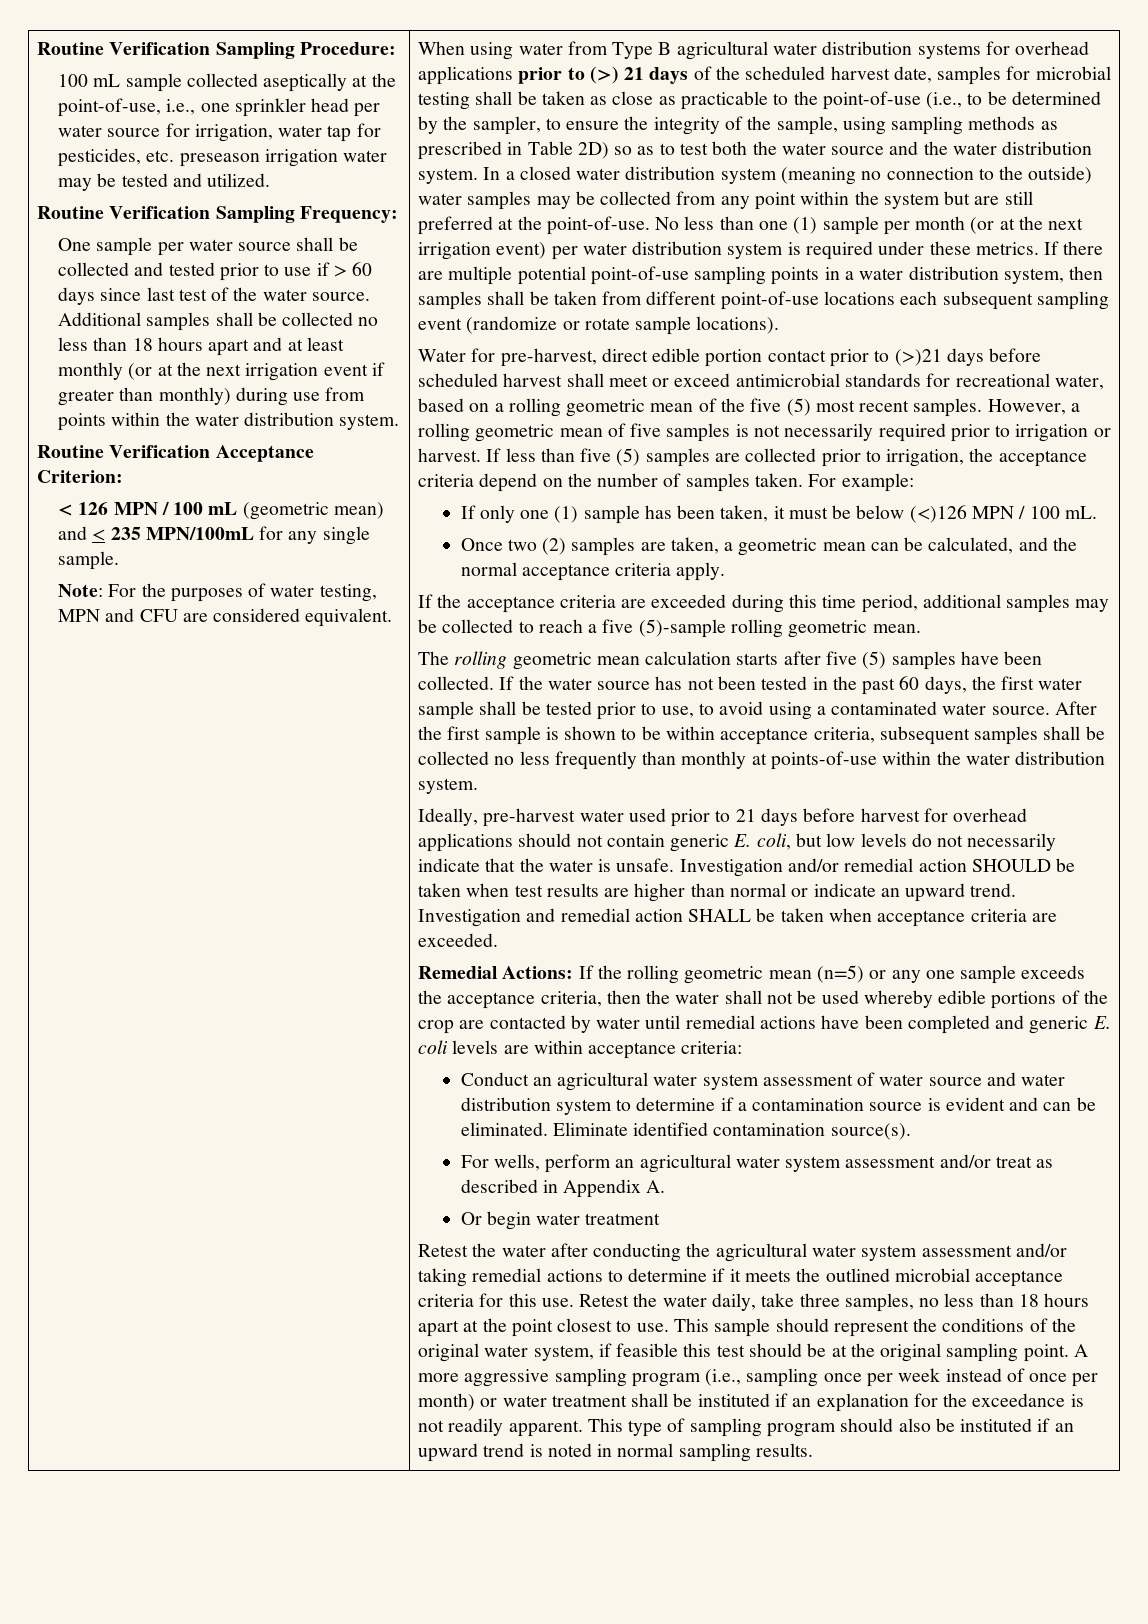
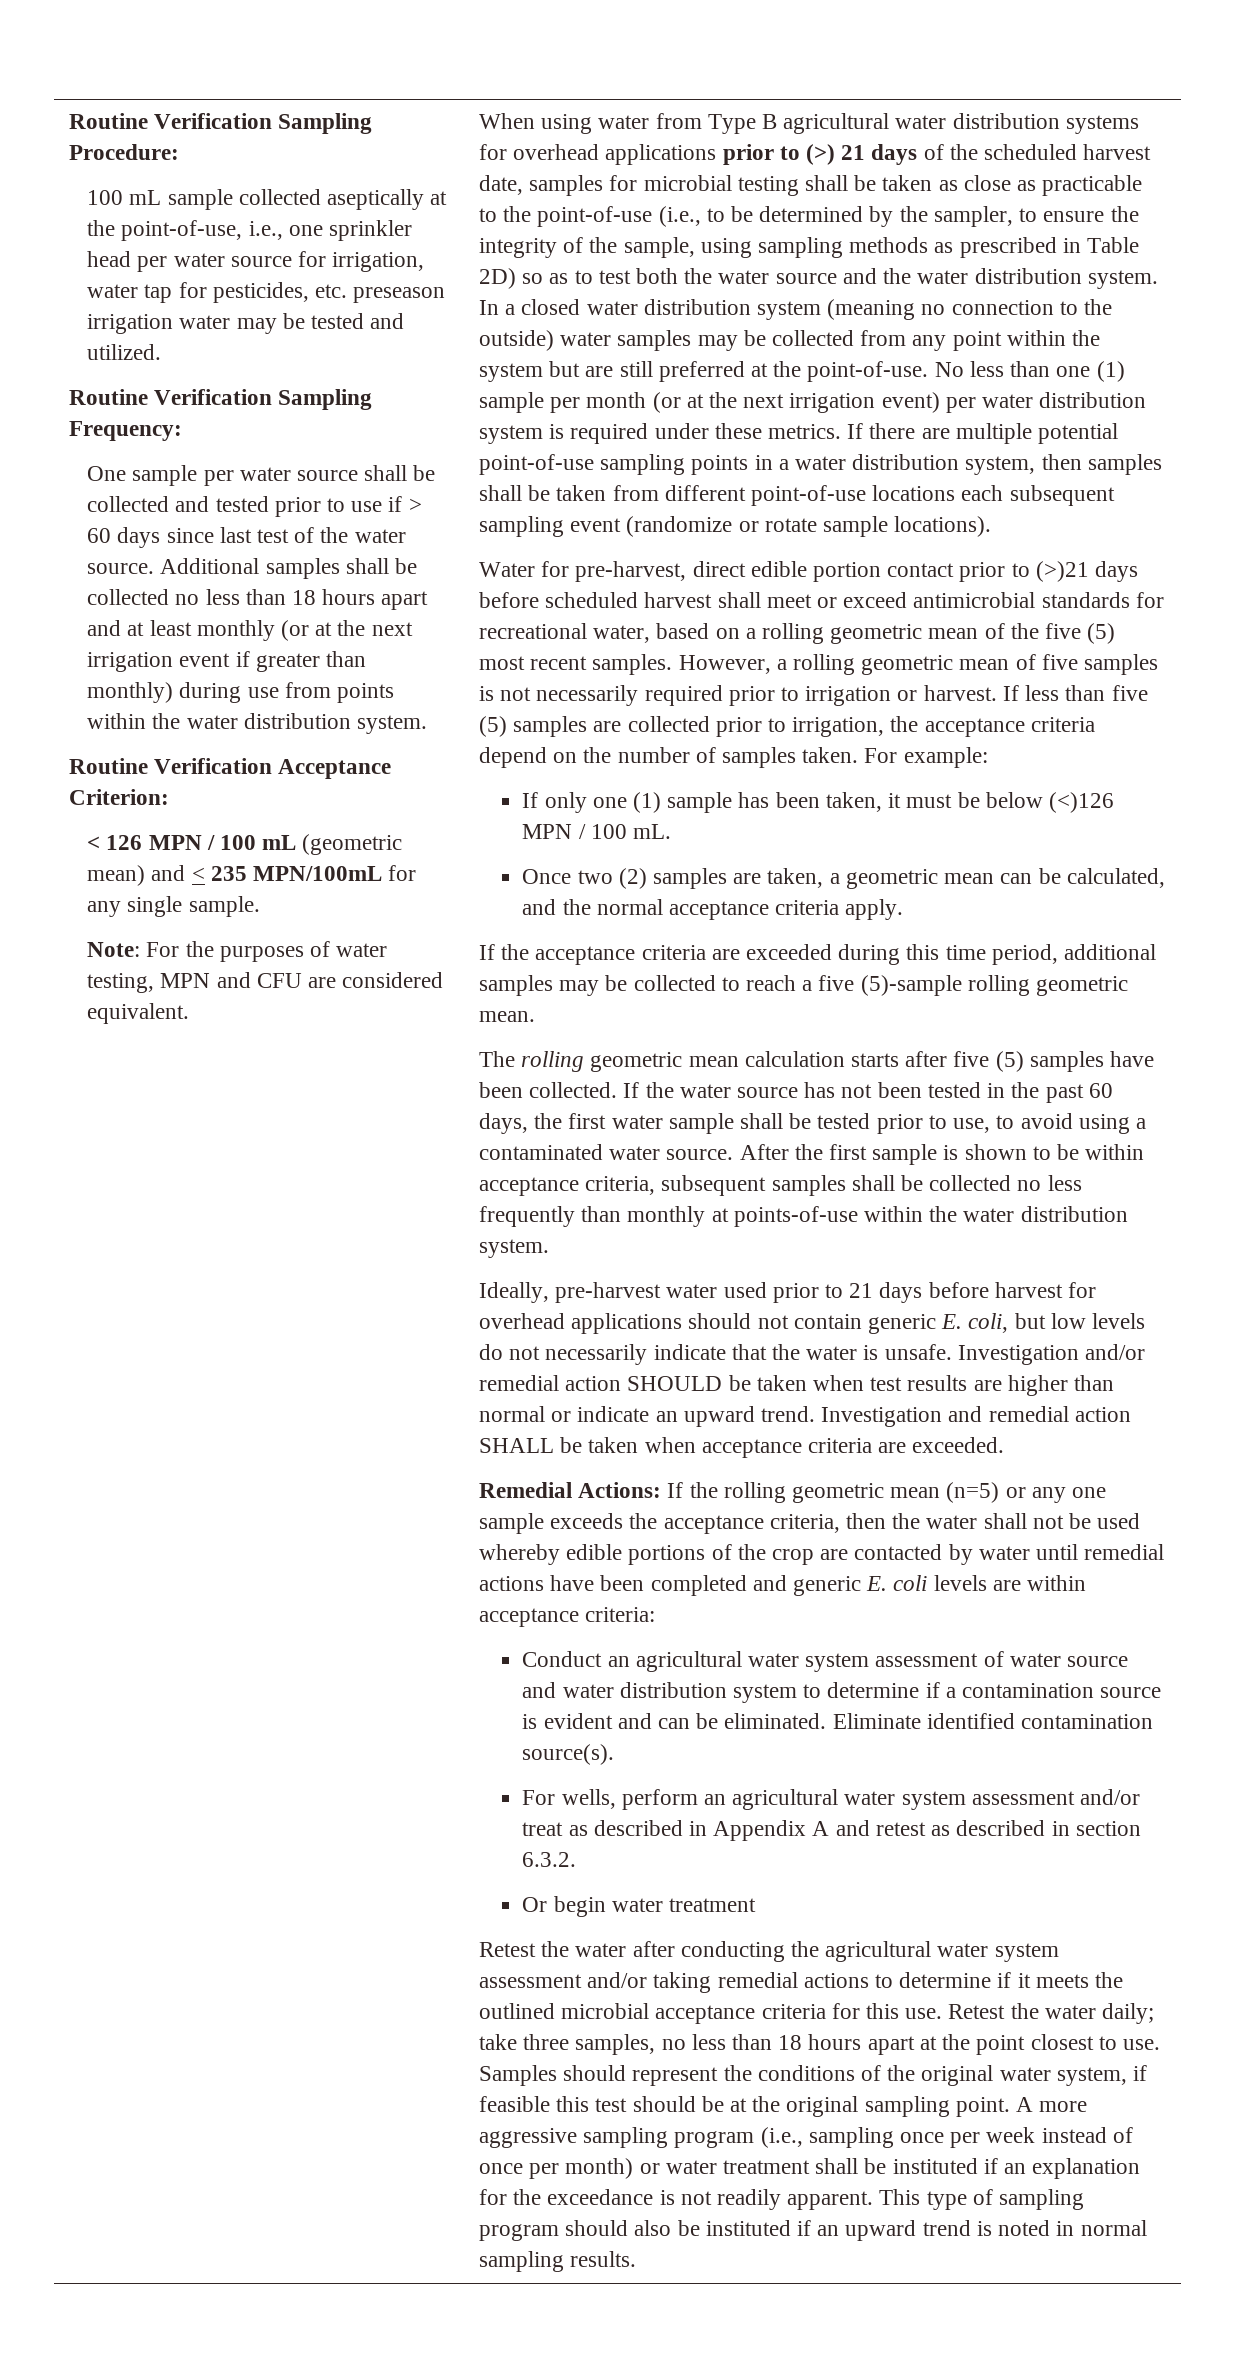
- For wells, perform an agricultural water system assessment and/or treat as described in Appendix A.
+ For wells, perform an agricultural water system assessment and/or treat as described in Appendix A and retest as described in section 6.3.2.
- Retest the water daily, take three samples, no less than 18 hours apart at the point closest to use.
+ Retest the water daily; take three samples, no less than 18 hours apart at the point closest to use.
- This sample should represent the conditions of the original water system, if feasible this test should be at the original sampling point.
+ Samples should represent the conditions of the original water system, if feasible this test should be at the original sampling point.

